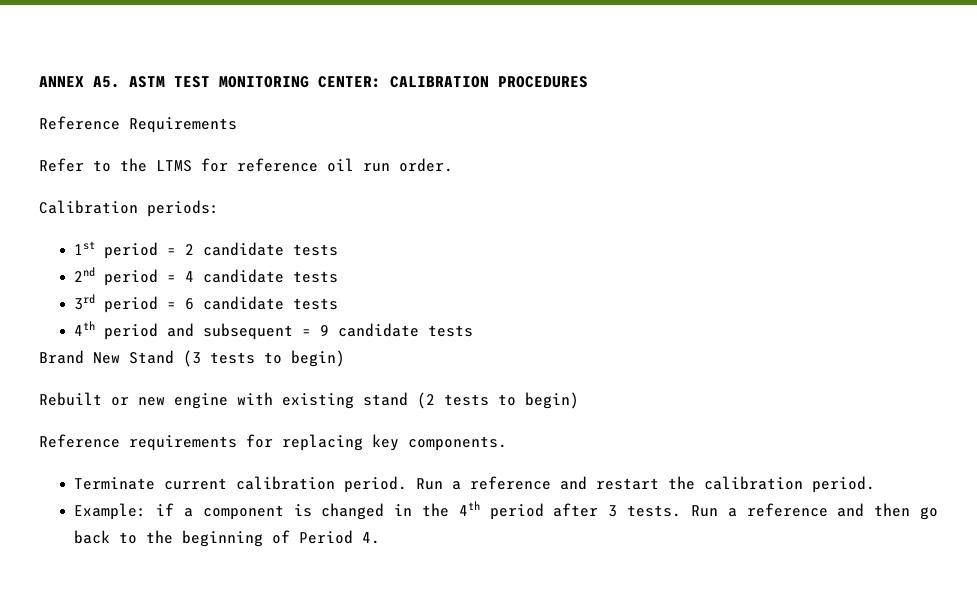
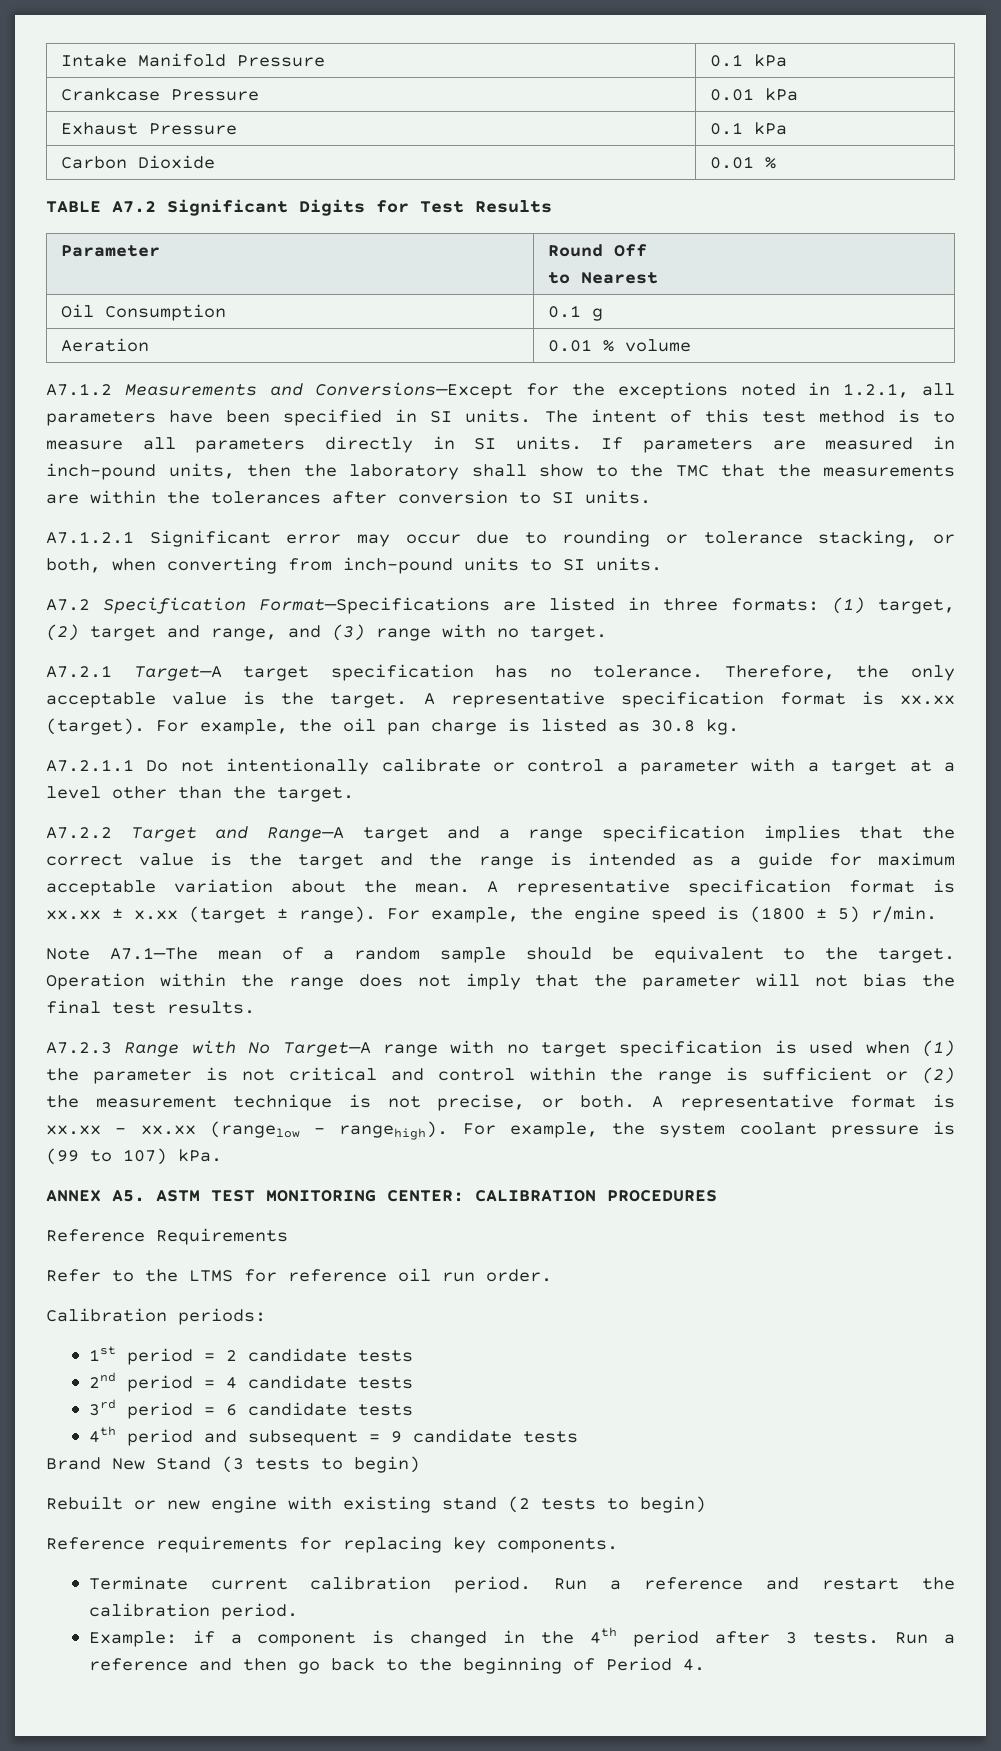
+ Intake Manifold Pressure | 0.1 kPa
+ Crankcase Pressure | 0.01 kPa
+ Exhaust Pressure | 0.1 kPa
+ Carbon Dioxide | 0.01 %
+ TABLE A7.2 Significant Digits for Test Results
+ Parameter | Round Off
+ to Nearest
+ Oil Consumption | 0.1 g
+ Aeration | 0.01 % volume
+ A7.1.2 Measurements and Conversions—Except for the exceptions noted in 1.2.1, all parameters have been specified in SI units. The intent of this test method is to measure all parameters directly in SI units. If parameters are measured in inch-pound units, then the laboratory shall show to the TMC that the measurements are within the tolerances after conversion to SI units.
+ A7.1.2.1 Significant error may occur due to rounding or tolerance stacking, or both, when converting from inch-pound units to SI units.
+ A7.2 Specification Format—Specifications are listed in three formats: (1) target, (2) target and range, and (3) range with no target.
+ A7.2.1 Target—A target specification has no tolerance. Therefore, the only acceptable value is the target. A representative specification format is xx.xx (target). For example, the oil pan charge is listed as 30.8 kg.
+ A7.2.1.1 Do not intentionally calibrate or control a parameter with a target at a level other than the target.
+ A7.2.2 Target and Range—A target and a range specification implies that the correct value is the target and the range is intended as a guide for maximum acceptable variation about the mean. A representative specification format is xx.xx ± x.xx (target ± range). For example, the engine speed is (1800 ± 5) r/min.
+ Note A7.1—The mean of a random sample should be equivalent to the target. Operation within the range does not imply that the parameter will not bias the final test results.
+ A7.2.3 Range with No Target—A range with no target specification is used when (1) the parameter is not critical and control within the range is sufficient or (2) the measurement technique is not precise, or both. A representative format is xx.xx – xx.xx (rangelow – rangehigh). For example, the system coolant pressure is (99 to 107) kPa.

